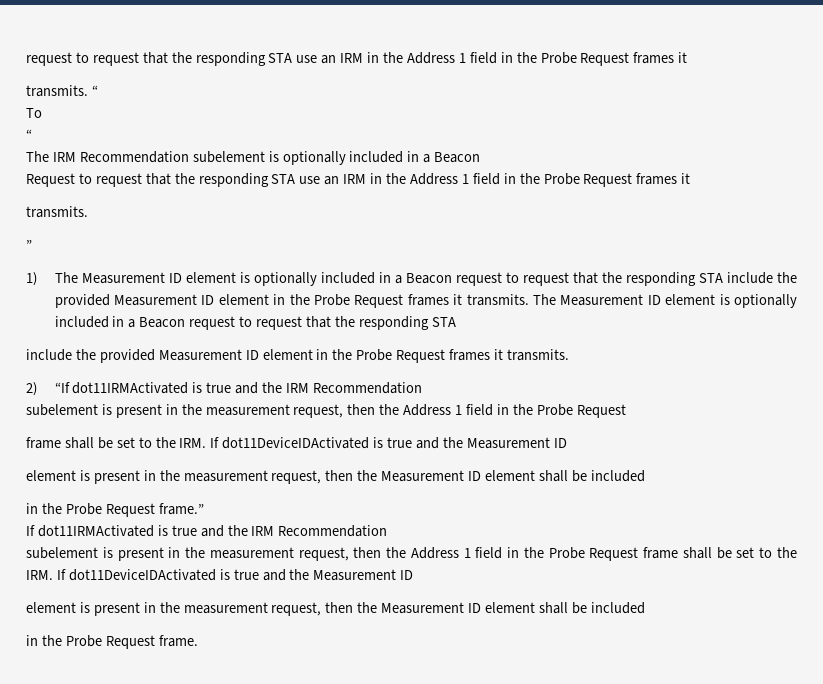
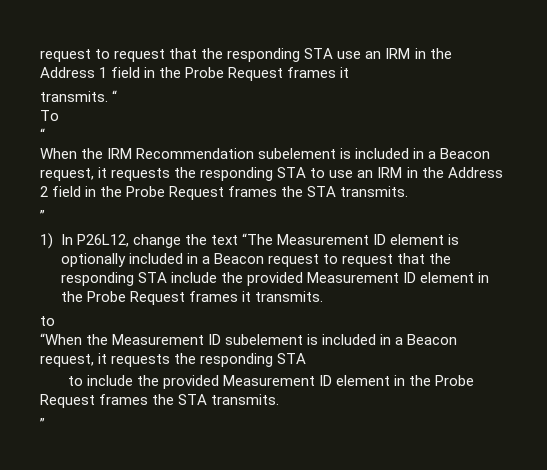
- The IRM Recommendation subelement is optionally included in a Beacon
- Request to request that the responding STA use an IRM in the Address 1 field in the Probe Request frames it
- transmits.
+ When the IRM Recommendation subelement is included in a Beacon request, it requests the responding STA to use an IRM in the Address 2 field in the Probe Request frames the STA transmits.
- 1) The Measurement ID element is optionally included in a Beacon request to request that the responding STA include the provided Measurement ID element in the Probe Request frames it transmits. The Measurement ID element is optionally included in a Beacon request to request that the responding STA
- include the provided Measurement ID element in the Probe Request frames it transmits.
- 2) “If dot11IRMActivated is true and the IRM Recommendation
- subelement is present in the measurement request, then the Address 1 field in the Probe Request
- frame shall be set to the IRM. If dot11DeviceIDActivated is true and the Measurement ID
- element is present in the measurement request, then the Measurement ID element shall be included
- in the Probe Request frame.”
- If dot11IRMActivated is true and the IRM Recommendation
- subelement is present in the measurement request, then the Address 1 field in the Probe Request frame shall be set to the IRM. If dot11DeviceIDActivated is true and the Measurement ID
- element is present in the measurement request, then the Measurement ID element shall be included
- in the Probe Request frame.
+ 1) In P26L12, change the text “The Measurement ID element is optionally included in a Beacon request to request that the responding STA include the provided Measurement ID element in the Probe Request frames it transmits.
+ to
+ “When the Measurement ID subelement is included in a Beacon request, it requests the responding STA
+ to include the provided Measurement ID element in the Probe Request frames the STA transmits.
+ ”

